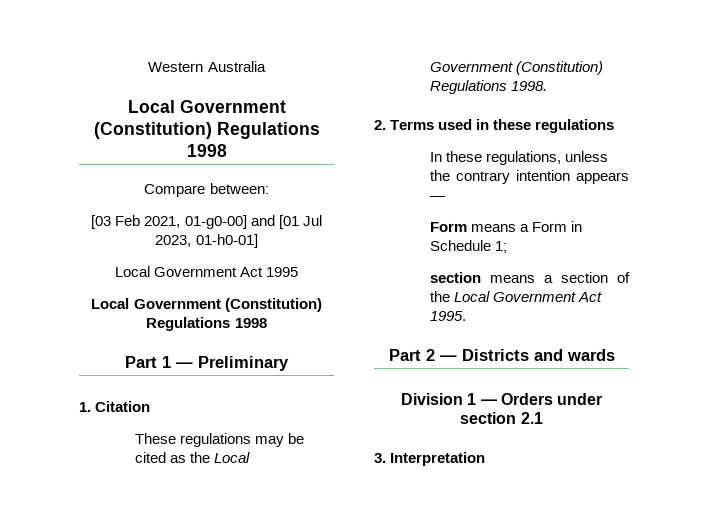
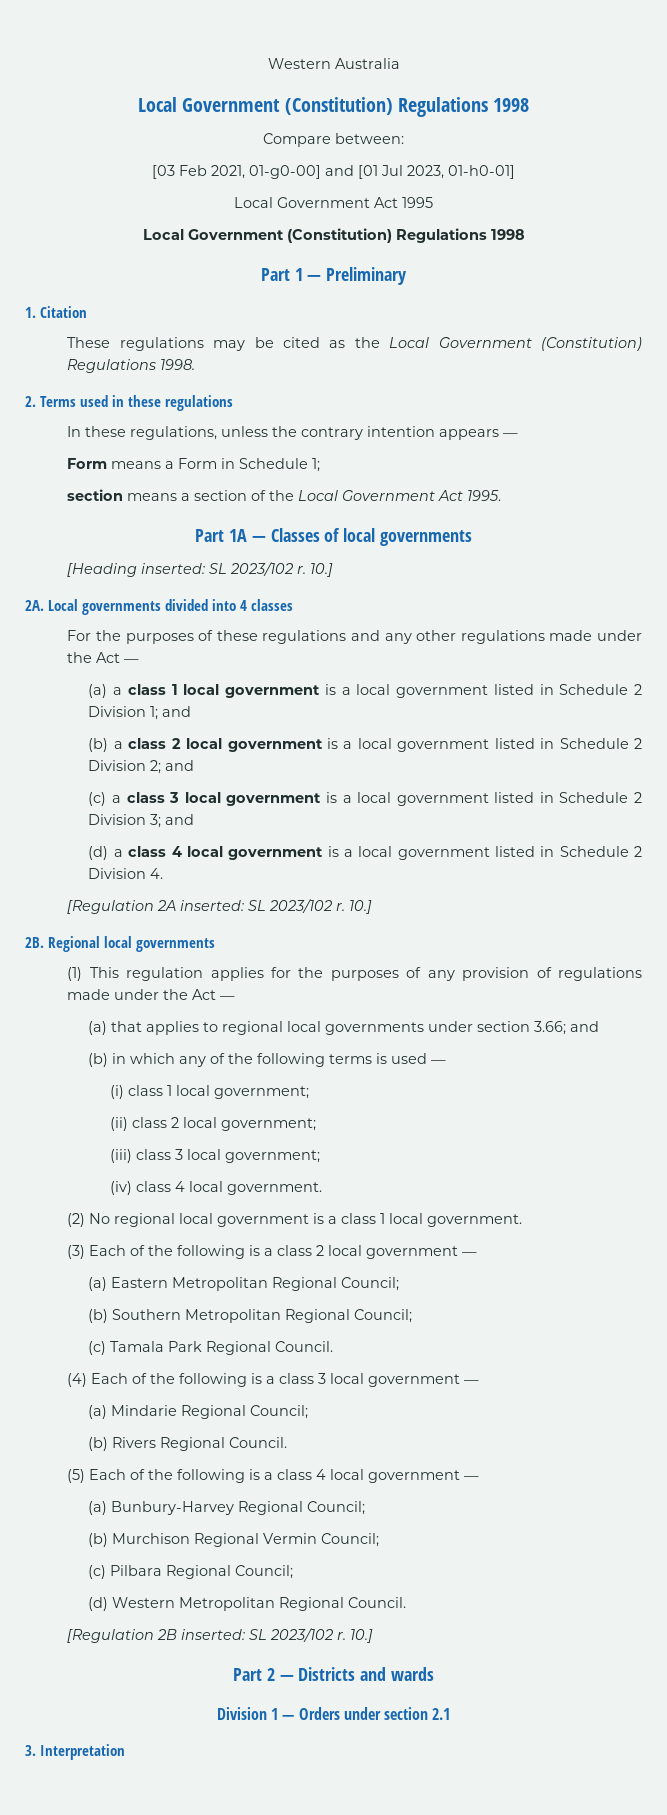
+ Part 1A — Classes of local governments
+ [Heading inserted: SL 2023/102 r. 10.]
+ 2A. Local governments divided into 4 classes
+ For the purposes of these regulations and any other regulations made under the Act —
+ (a) a class 1 local government is a local government listed in Schedule 2 Division 1; and
+ (b) a class 2 local government is a local government listed in Schedule 2 Division 2; and
+ (c) a class 3 local government is a local government listed in Schedule 2 Division 3; and
+ (d) a class 4 local government is a local government listed in Schedule 2 Division 4.
+ [Regulation 2A inserted: SL 2023/102 r. 10.]
+ 2B. Regional local governments
+ (1) This regulation applies for the purposes of any provision of regulations made under the Act —
+ (a) that applies to regional local governments under section 3.66; and
+ (b) in which any of the following terms is used —
+ (i) class 1 local government;
+ (ii) class 2 local government;
+ (iii) class 3 local government;
+ (iv) class 4 local government.
+ (2) No regional local government is a class 1 local government.
+ (3) Each of the following is a class 2 local government —
+ (a) Eastern Metropolitan Regional Council;
+ (b) Southern Metropolitan Regional Council;
+ (c) Tamala Park Regional Council.
+ (4) Each of the following is a class 3 local government —
+ (a) Mindarie Regional Council;
+ (b) Rivers Regional Council.
+ (5) Each of the following is a class 4 local government —
+ (a) Bunbury-Harvey Regional Council;
+ (b) Murchison Regional Vermin Council;
+ (c) Pilbara Regional Council;
+ (d) Western Metropolitan Regional Council.
+ [Regulation 2B inserted: SL 2023/102 r. 10.]

